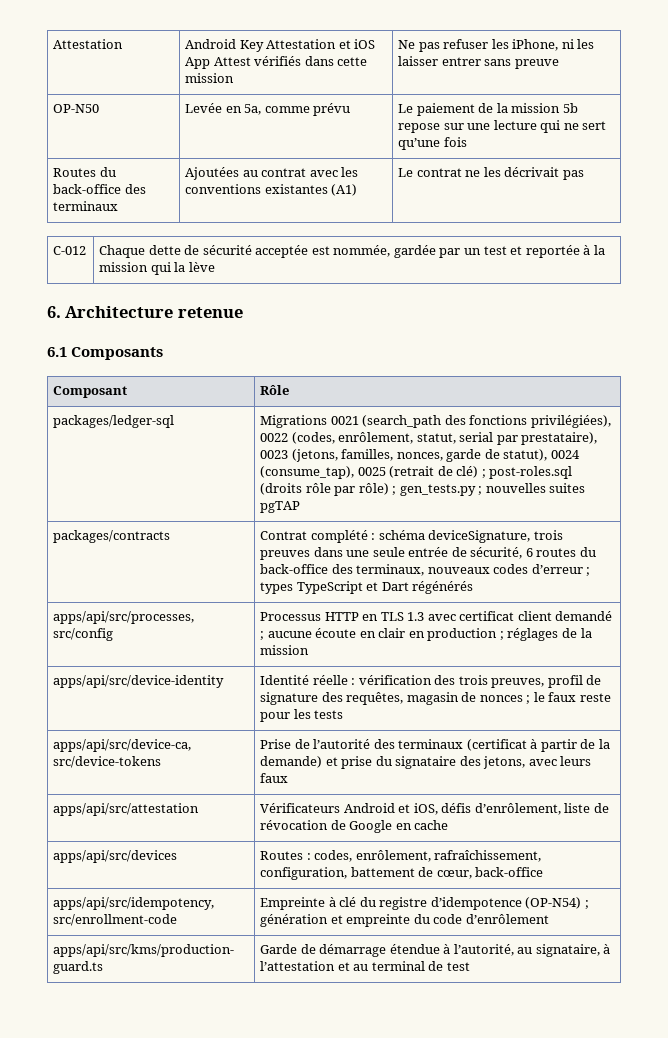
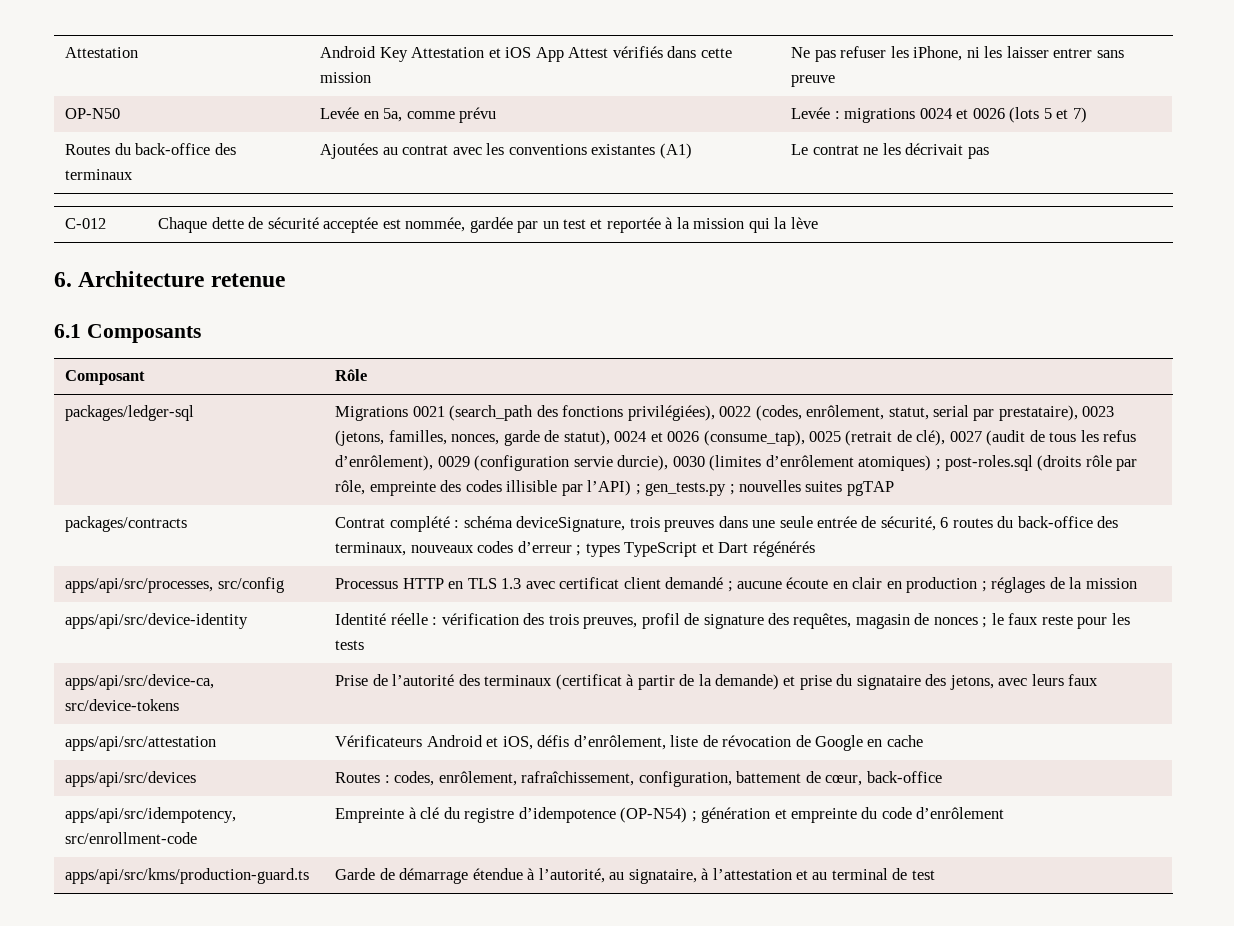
- OP-N50 | Levée en 5a, comme prévu | Le paiement de la mission 5b repose sur une lecture qui ne sert qu’une fois
+ OP-N50 | Levée en 5a, comme prévu | Levée : migrations 0024 et 0026 (lots 5 et 7)
- Migrations 0021 (search_path des fonctions privilégiées), 0022 (codes, enrôlement, statut, serial par prestataire), 0023 (jetons, familles, nonces, garde de statut), 0024 (consume_tap), 0025 (retrait de clé) ; post-roles.sql (droits rôle par rôle) ; gen_tests.py ; nouvelles suites pgTAP
+ Migrations 0021 (search_path des fonctions privilégiées), 0022 (codes, enrôlement, statut, serial par prestataire), 0023 (jetons, familles, nonces, garde de statut), 0024 et 0026 (consume_tap), 0025 (retrait de clé), 0027 (audit de tous les refus d’enrôlement), 0029 (configuration servie durcie), 0030 (limites d’enrôlement atomiques) ; post-roles.sql (droits rôle par rôle, empreinte des codes illisible par l’API) ; gen_tests.py ; nouvelles suites pgTAP

